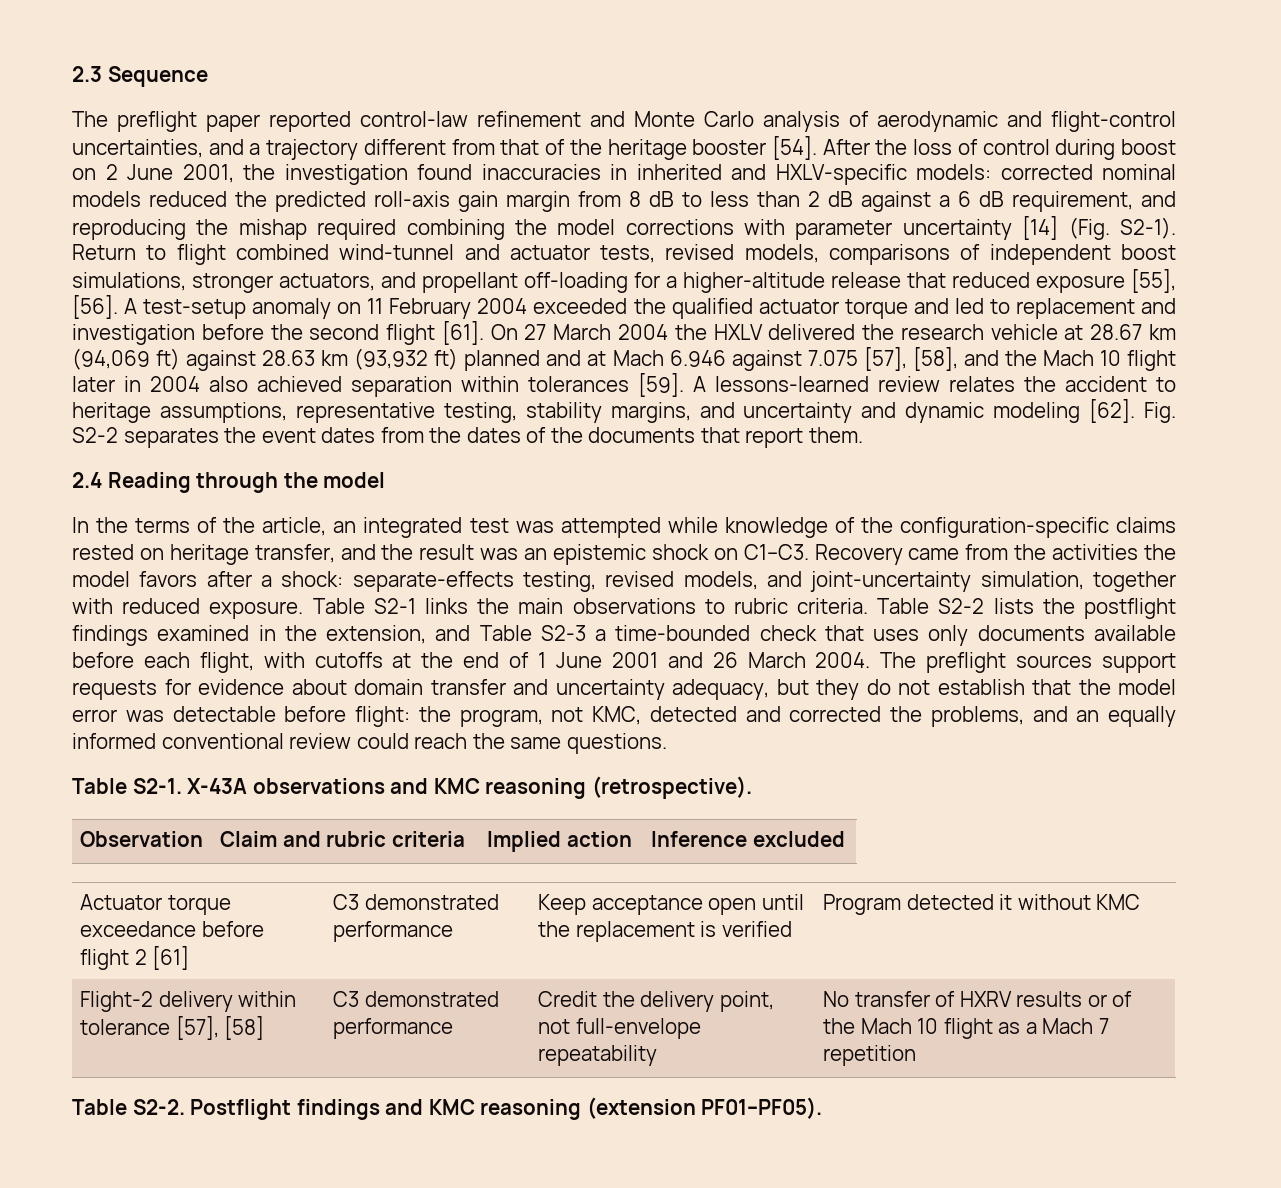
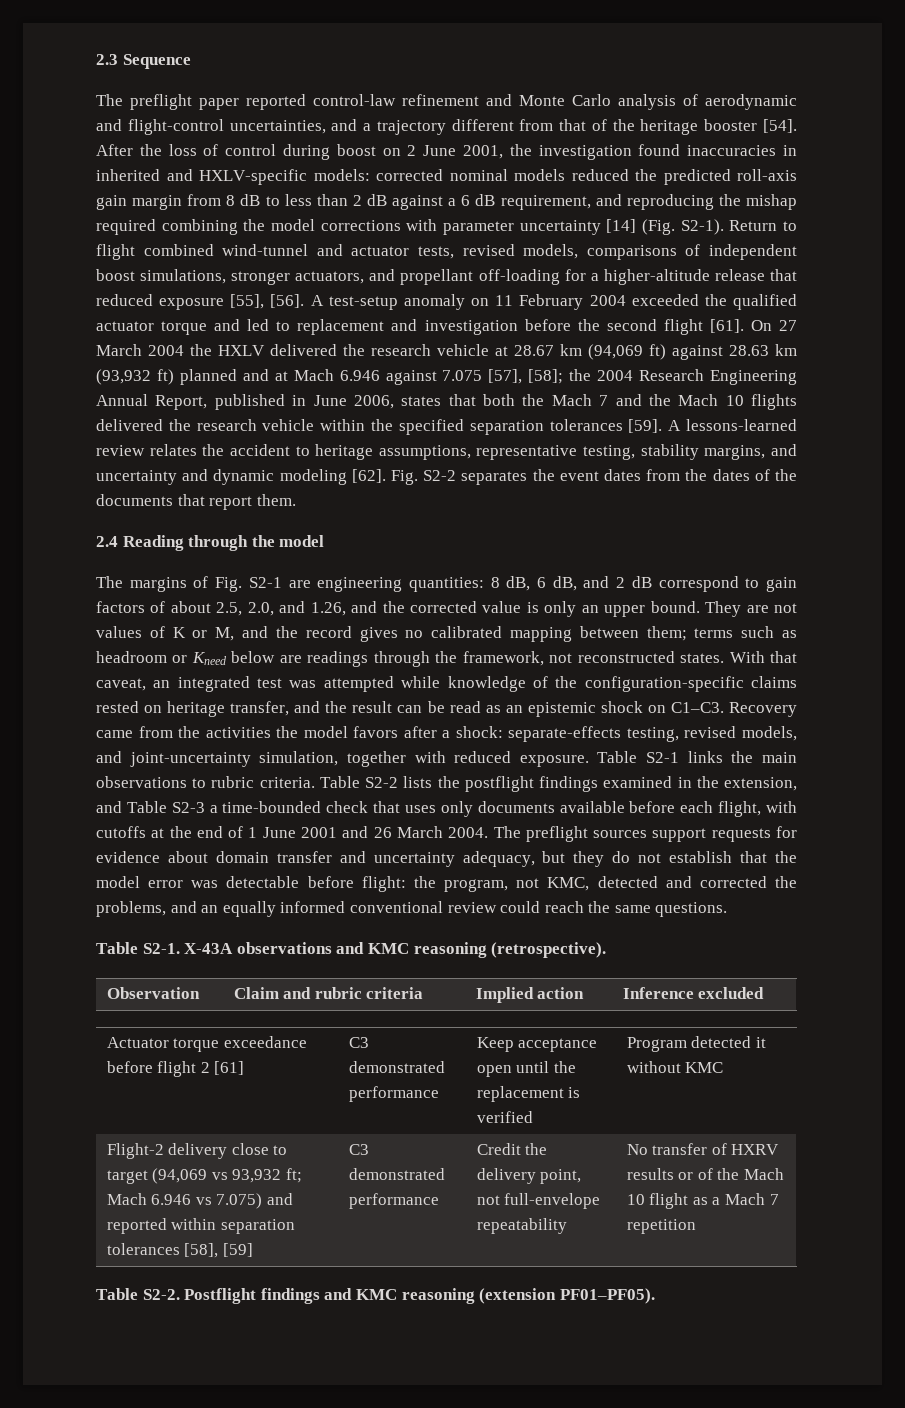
- On 27 March 2004 the HXLV delivered the research vehicle at 28.67 km (94,069 ft) against 28.63 km (93,932 ft) planned and at Mach 6.946 against 7.075 [57], [58], and the Mach 10 flight later in 2004 also achieved separation within tolerances [59].
+ On 27 March 2004 the HXLV delivered the research vehicle at 28.67 km (94,069 ft) against 28.63 km (93,932 ft) planned and at Mach 6.946 against 7.075 [57], [58]; the 2004 Research Engineering Annual Report, published in June 2006, states that both the Mach 7 and the Mach 10 flights delivered the research vehicle within the specified separation tolerances [59].
- In the terms of the article, an integrated test was attempted while knowledge of the configuration-specific claims rested on heritage transfer, and the result was an epistemic shock on C1–C3.
+ The margins of Fig. S2-1 are engineering quantities: 8 dB, 6 dB, and 2 dB correspond to gain factors of about 2.5, 2.0, and 1.26, and the corrected value is only an upper bound. They are not values of K or M, and the record gives no calibrated mapping between them; terms such as headroom or Kneed below are readings through the framework, not reconstructed states. With that caveat, an integrated test was attempted while knowledge of the configuration-specific claims rested on heritage transfer, and the result can be read as an epistemic shock on C1–C3.
- Flight-2 delivery within tolerance [57], [58]
+ Flight-2 delivery close to target (94,069 vs 93,932 ft; Mach 6.946 vs 7.075) and reported within separation tolerances [58], [59]

